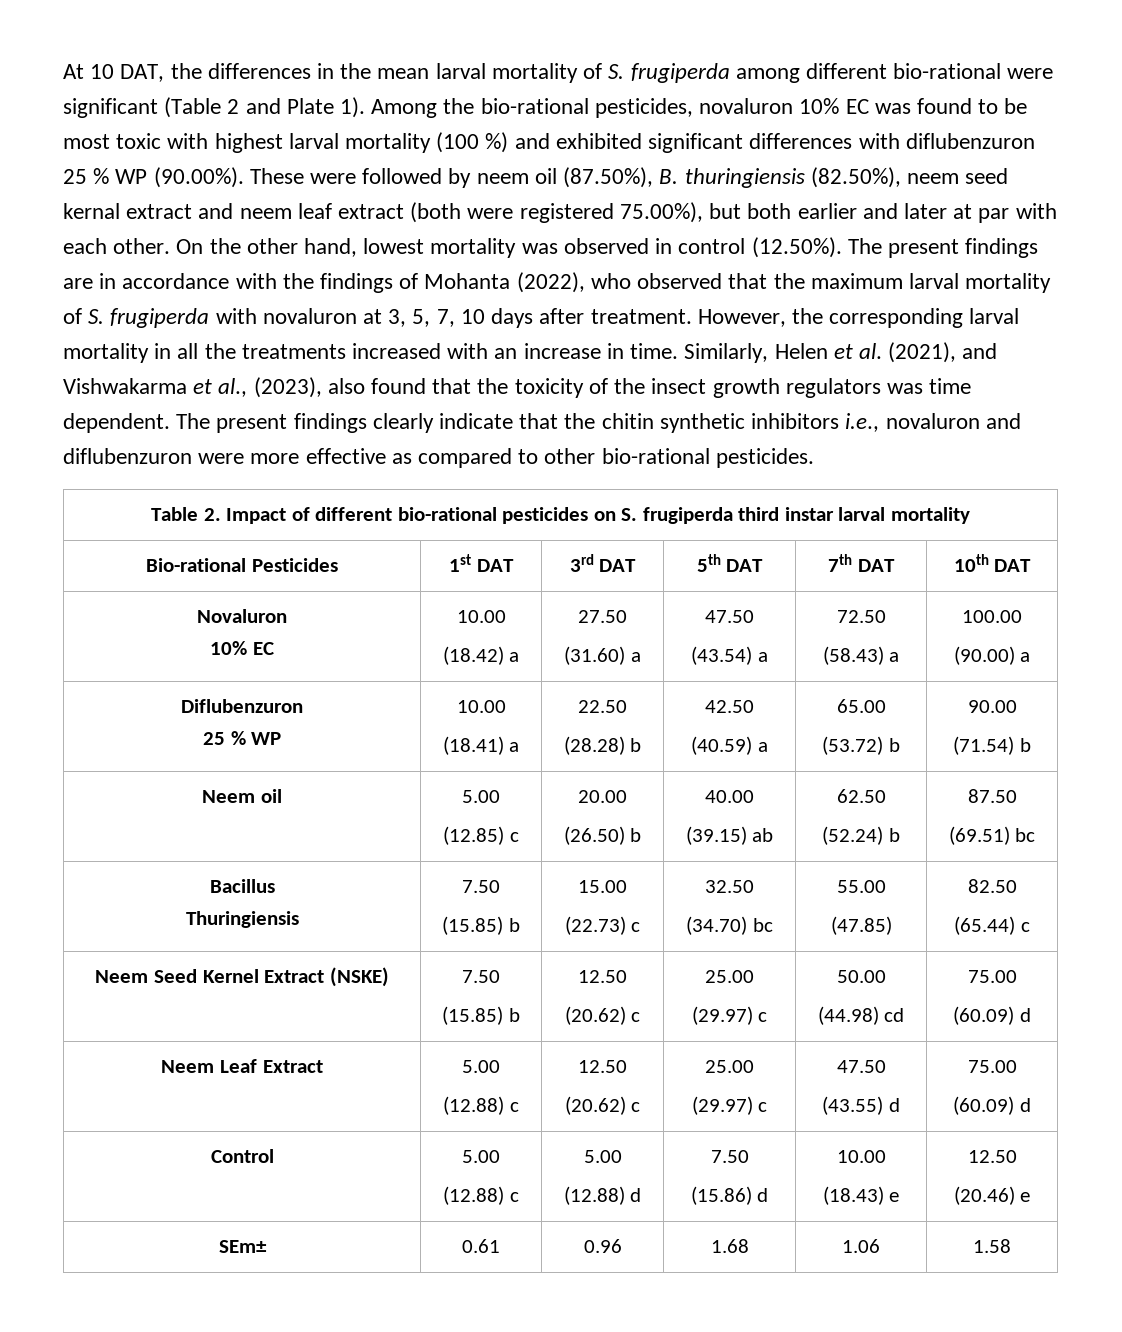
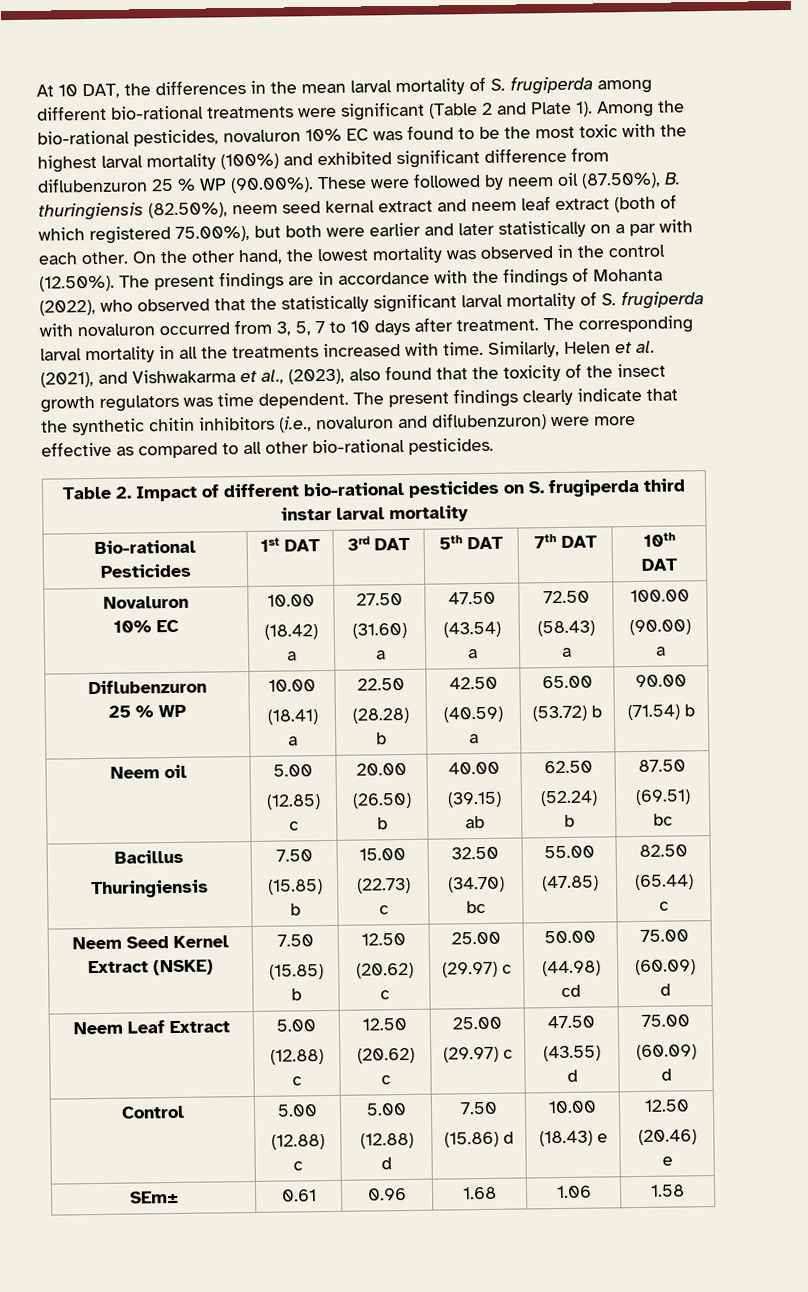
- At 10 DAT, the differences in the mean larval mortality of S. frugiperda among different bio-rational were significant (Table 2 and Plate 1).
+ At 10 DAT, the differences in the mean larval mortality of S. frugiperda among different bio-rational treatments were significant (Table 2 and Plate 1).
- Among the bio-rational pesticides, novaluron 10% EC was found to be most toxic with highest larval mortality (100 %) and exhibited significant differences with diflubenzuron 25 % WP (90.00%). These were followed by neem oil (87.50%), B. thuringiensis (82.50%), neem seed kernal extract and neem leaf extract (both were registered 75.00%), but both earlier and later at par with each other.
+ Among the bio-rational pesticides, novaluron 10% EC was found to be the most toxic with the highest larval mortality (100%) and exhibited significant difference from diflubenzuron 25 % WP (90.00%). These were followed by neem oil (87.50%), B. thuringiensis (82.50%), neem seed kernal extract and neem leaf extract (both of which registered 75.00%), but both were earlier and later statistically on a par with each other.
- On the other hand, lowest mortality was observed in control (12.50%). The present findings are in accordance with the findings of Mohanta (2022), who observed that the maximum larval mortality of S. frugiperda with novaluron at 3, 5, 7, 10 days after treatment.
+ On the other hand, the lowest mortality was observed in the control (12.50%). The present findings are in accordance with the findings of Mohanta (2022), who observed that the statistically significant larval mortality of S. frugiperda with novaluron occurred from 3, 5, 7 to 10 days after treatment.
- However, the corresponding larval mortality in all the treatments increased with an increase in time.
+ The corresponding larval mortality in all the treatments increased with time.
- The present findings clearly indicate that the chitin synthetic inhibitors i.e., novaluron and diflubenzuron were more effective as compared to other bio-rational pesticides.
+ The present findings clearly indicate that the synthetic chitin inhibitors (i.e., novaluron and diflubenzuron) were more effective as compared to all other bio-rational pesticides.

